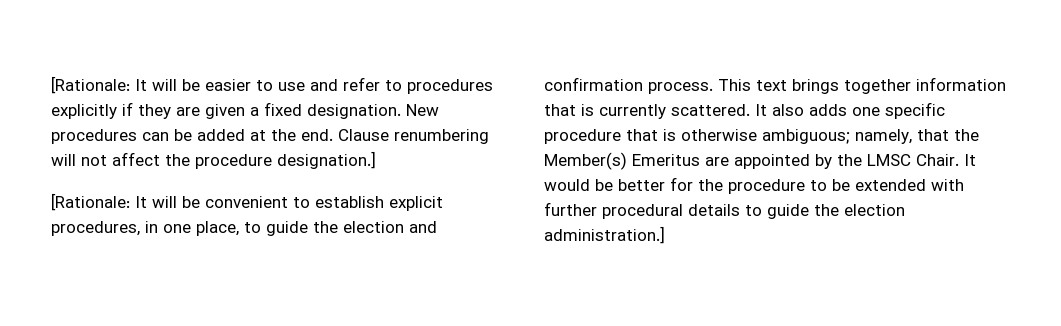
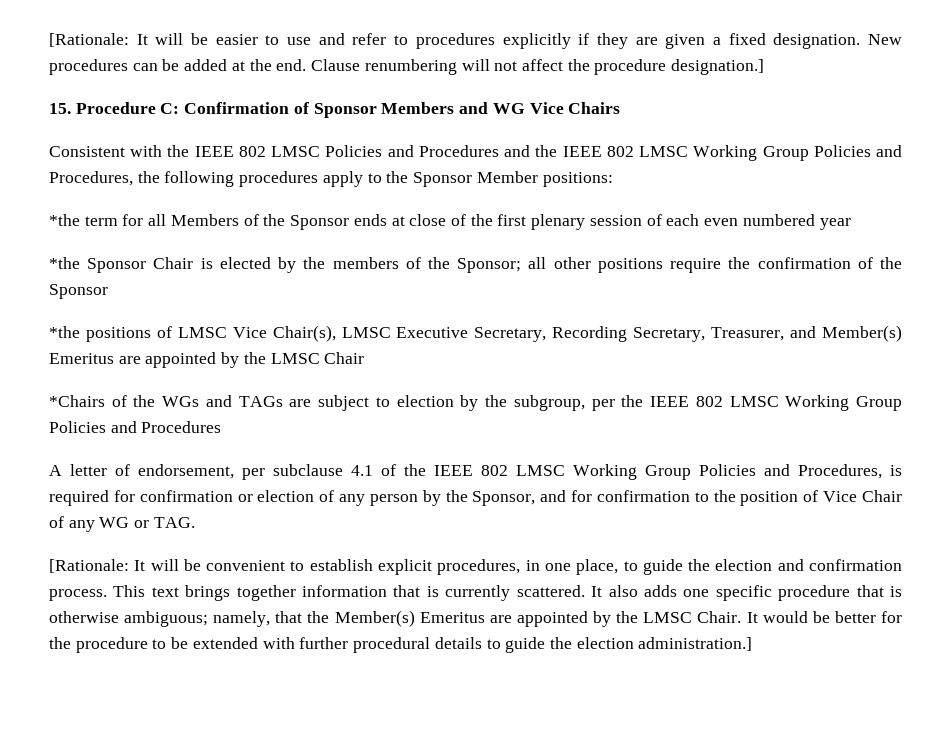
+ 15. Procedure C: Confirmation of Sponsor Members and WG Vice Chairs
+ Consistent with the IEEE 802 LMSC Policies and Procedures and the IEEE 802 LMSC Working Group Policies and Procedures, the following procedures apply to the Sponsor Member positions:
+ *the term for all Members of the Sponsor ends at close of the first plenary session of each even numbered year
+ *the Sponsor Chair is elected by the members of the Sponsor; all other positions require the confirmation of the Sponsor
+ *the positions of LMSC Vice Chair(s), LMSC Executive Secretary, Recording Secretary, Treasurer, and Member(s) Emeritus are appointed by the LMSC Chair
+ *Chairs of the WGs and TAGs are subject to election by the subgroup, per the IEEE 802 LMSC Working Group Policies and Procedures
+ A letter of endorsement, per subclause 4.1 of the IEEE 802 LMSC Working Group Policies and Procedures, is required for confirmation or election of any person by the Sponsor, and for confirmation to the position of Vice Chair of any WG or TAG.

